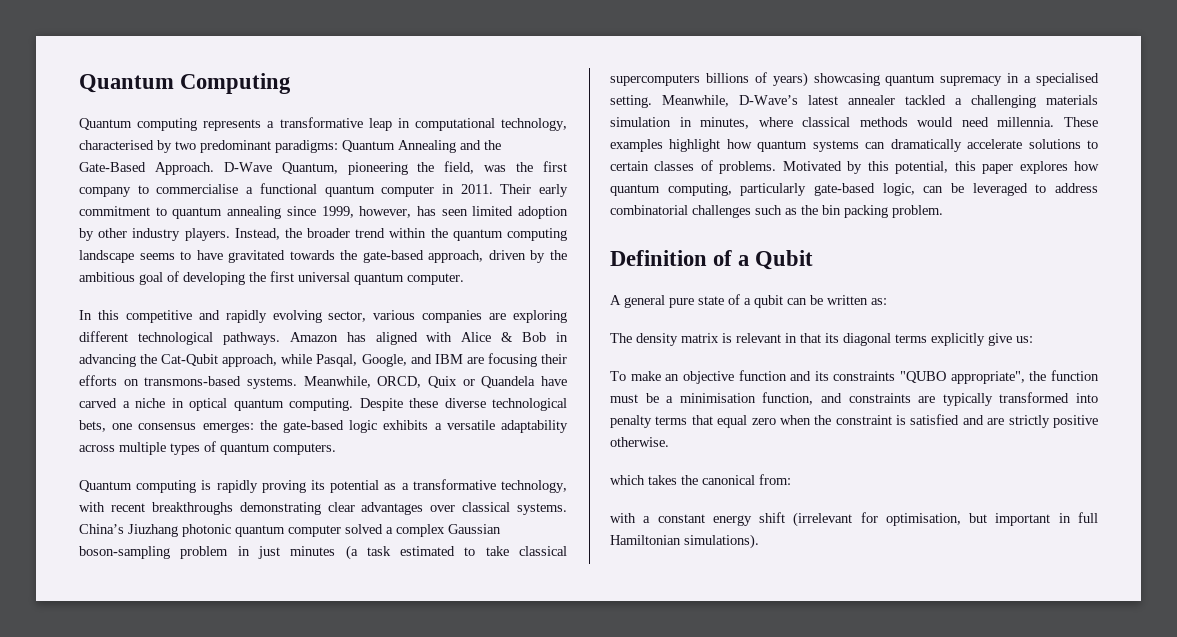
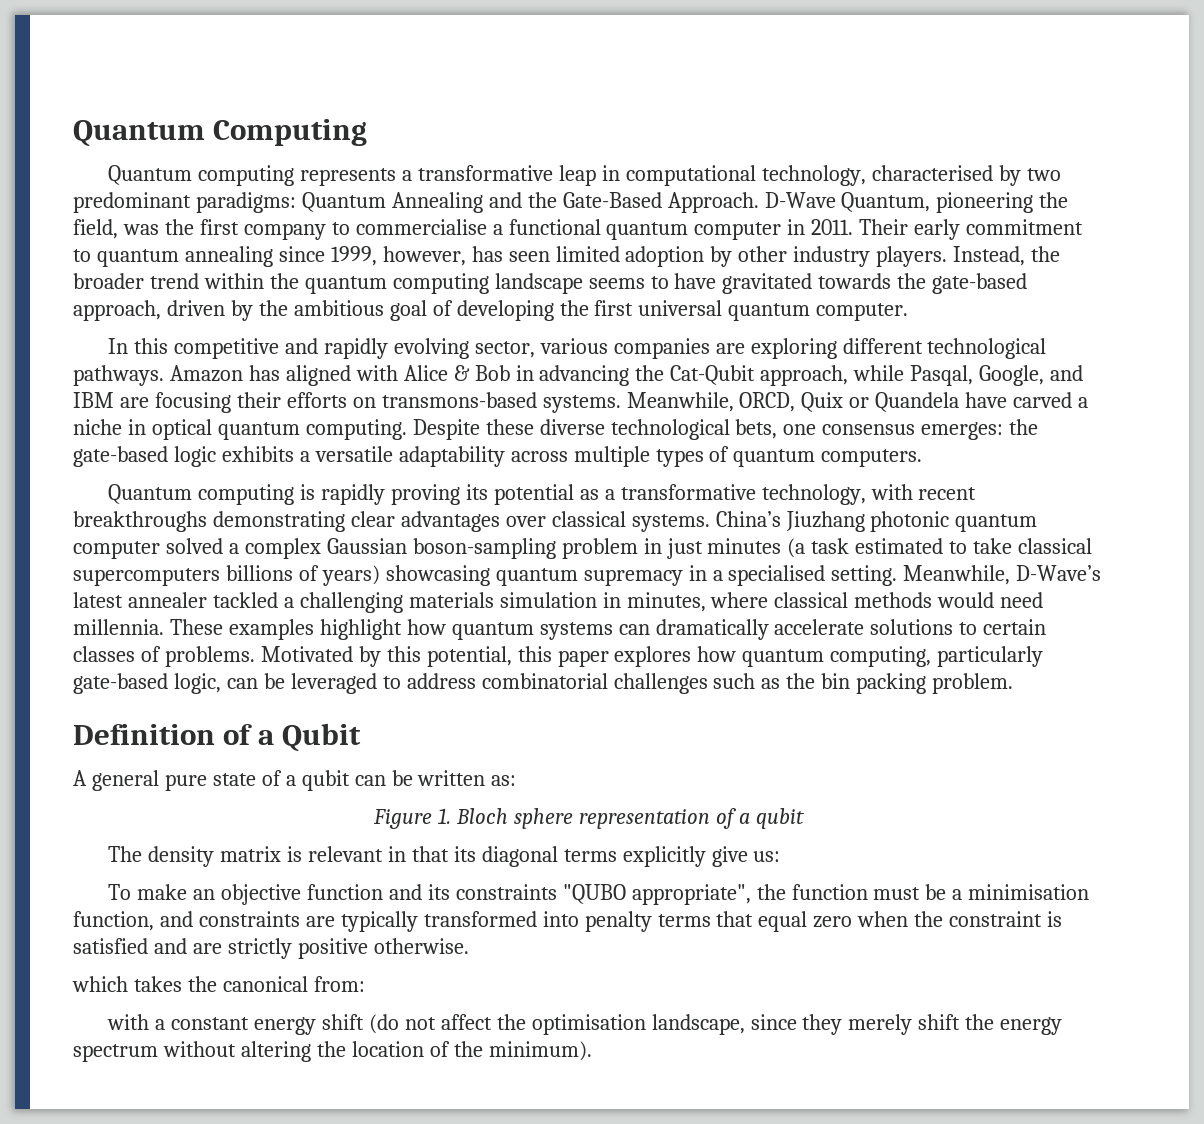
+ Figure 1. Bloch sphere representation of a qubit
- with a constant energy shift (irrelevant for optimisation, but important in full Hamiltonian simulations).
+ with a constant energy shift (do not affect the optimisation landscape, since they merely shift the energy spectrum without altering the location of the minimum).

